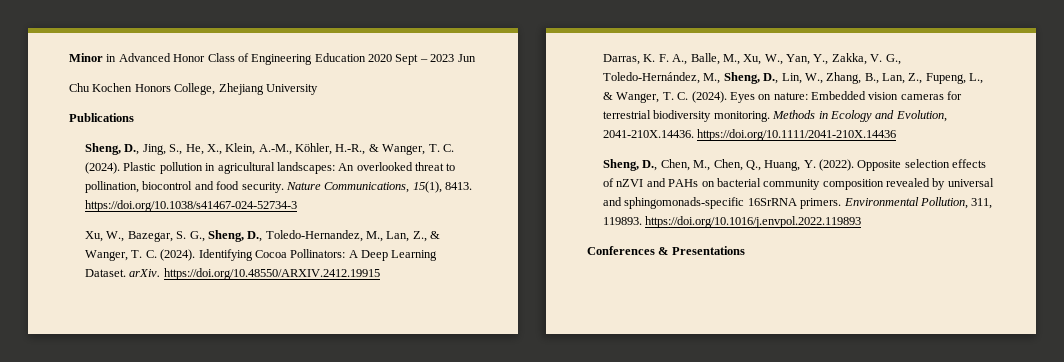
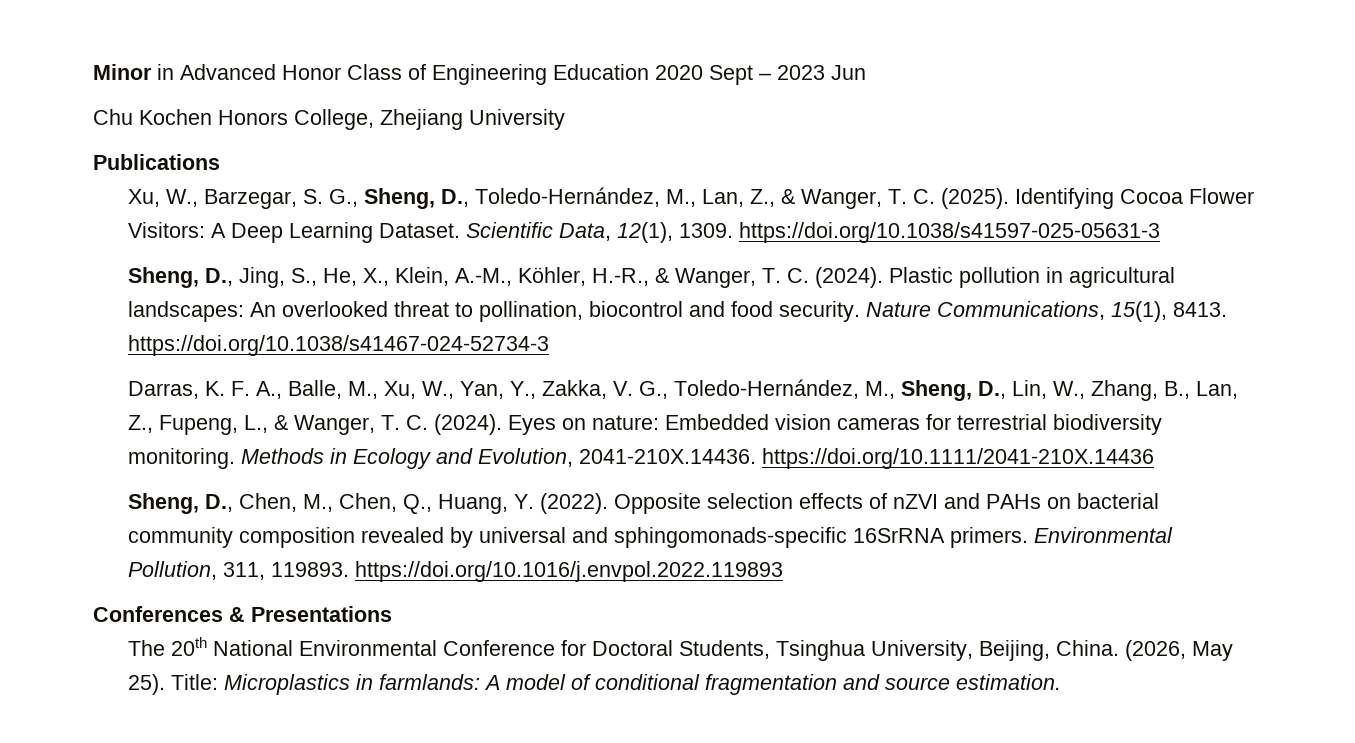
+ Xu, W., Barzegar, S. G., Sheng, D., Toledo-Hernández, M., Lan, Z., & Wanger, T. C. (2025). Identifying Cocoa Flower Visitors: A Deep Learning Dataset. Scientific Data, 12(1), 1309. https://doi.org/10.1038/s41597-025-05631-3
- Xu, W., Bazegar, S. G., Sheng, D., Toledo-Hernandez, M., Lan, Z., & Wanger, T. C. (2024). Identifying Cocoa Pollinators: A Deep Learning Dataset. arXiv. https://doi.org/10.48550/ARXIV.2412.19915
+ The 20th National Environmental Conference for Doctoral Students, Tsinghua University, Beijing, China. (2026, May 25). Title: Microplastics in farmlands: A model of conditional fragmentation and source estimation.

